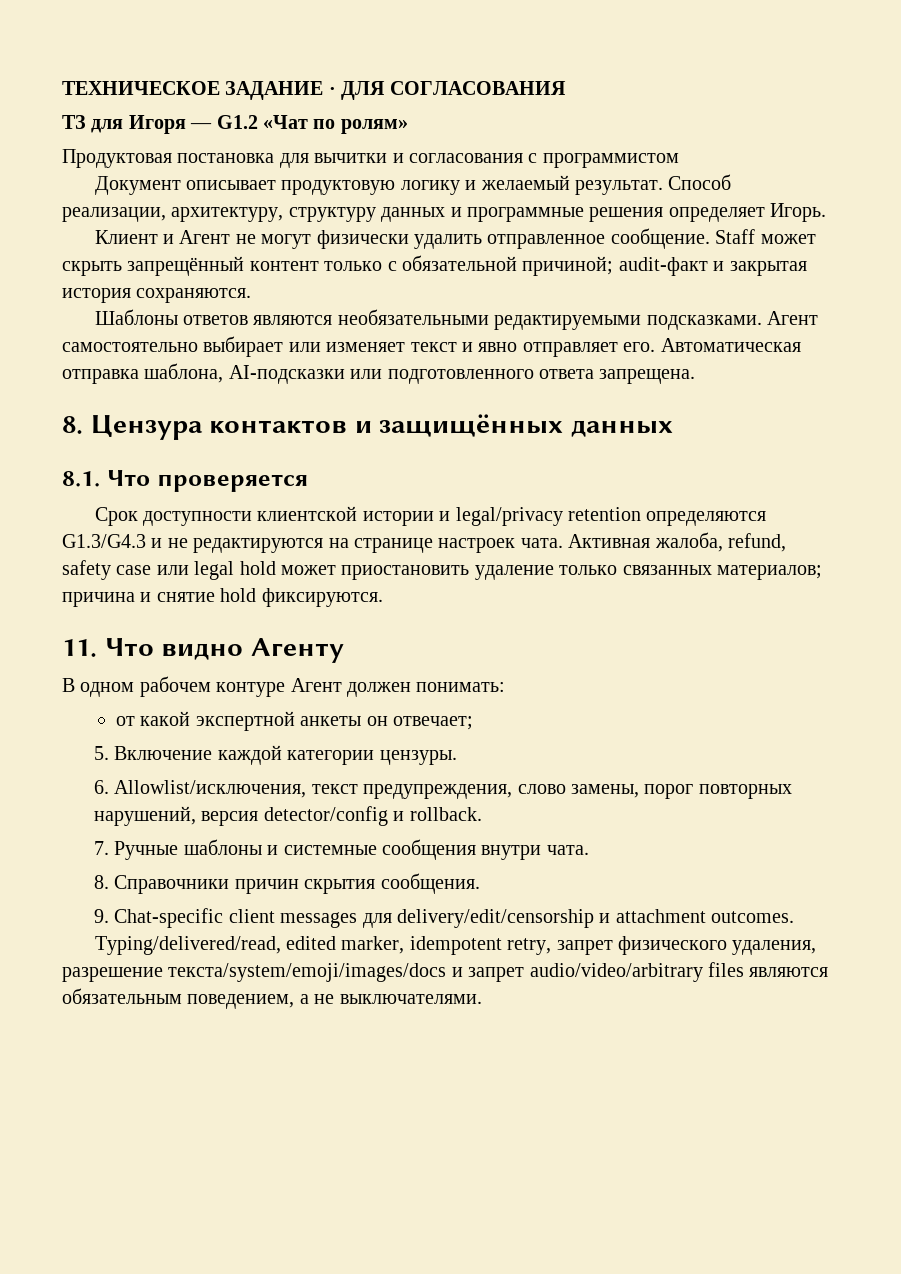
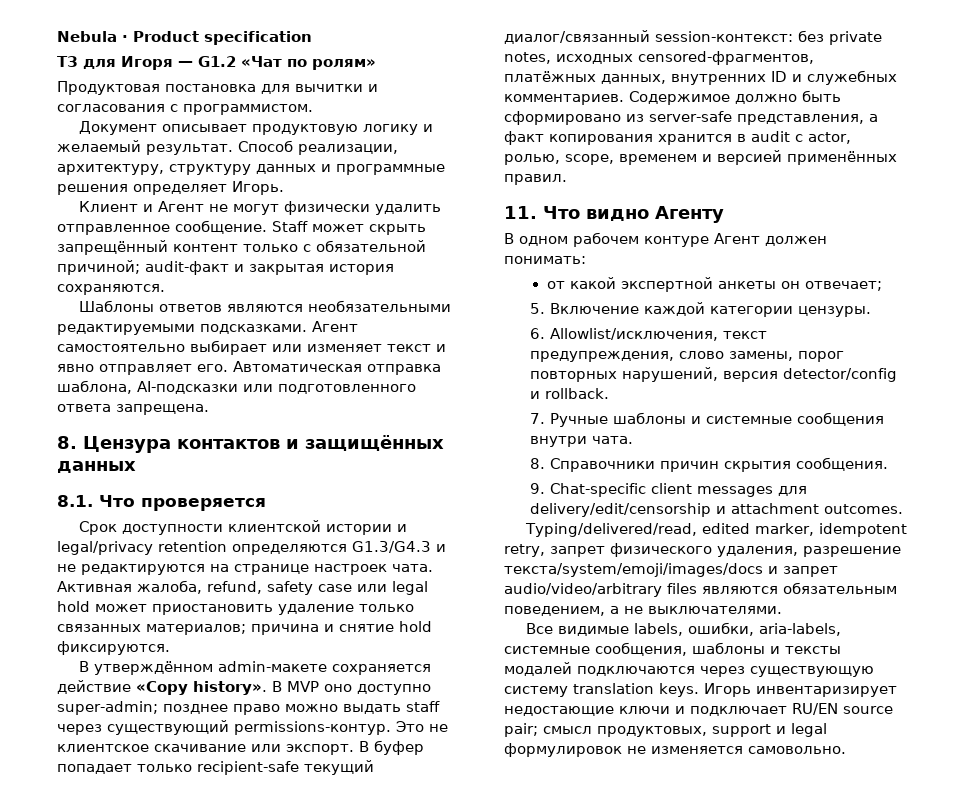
- ТЕХНИЧЕСКОЕ ЗАДАНИЕ · ДЛЯ СОГЛАСОВАНИЯ
+ Nebula · Product specification
- Продуктовая постановка для вычитки и согласования с программистом
+ Продуктовая постановка для вычитки и согласования с программистом.
+ В утверждённом admin-макете сохраняется действие «Copy history». В MVP оно доступно super-admin; позднее право можно выдать staff через существующий permissions-контур. Это не клиентское скачивание или экспорт. В буфер попадает только recipient-safe текущий диалог/связанный session-контекст: без private notes, исходных censored-фрагментов, платёжных данных, внутренних ID и служебных комментариев. Содержимое должно быть сформировано из server-safe представления, а факт копирования хранится в audit с actor, ролью, scope, временем и версией применённых правил.
+ Все видимые labels, ошибки, aria-labels, системные сообщения, шаблоны и тексты модалей подключаются через существующую систему translation keys. Игорь инвентаризирует недостающие ключи и подключает RU/EN source pair; смысл продуктовых, support и legal формулировок не изменяется самовольно.

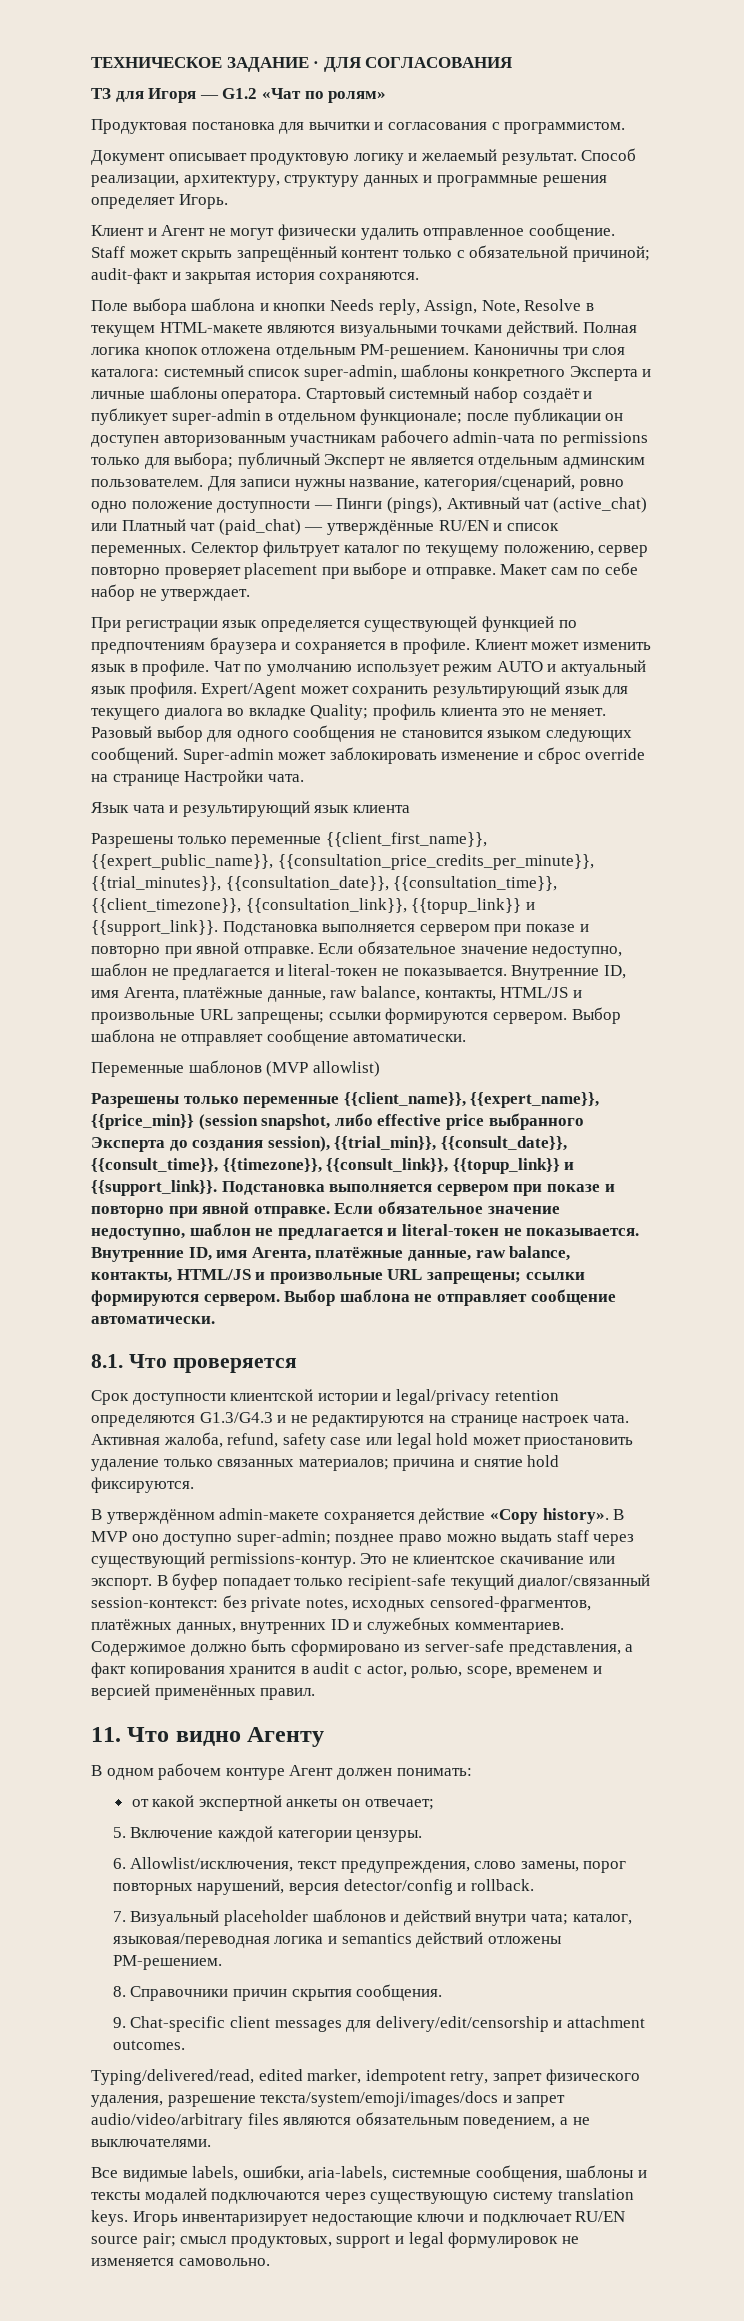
- Nebula · Product specification
+ ТЕХНИЧЕСКОЕ ЗАДАНИЕ · ДЛЯ СОГЛАСОВАНИЯ
- Шаблоны ответов являются необязательными редактируемыми подсказками. Агент самостоятельно выбирает или изменяет текст и явно отправляет его. Автоматическая отправка шаблона, AI-подсказки или подготовленного ответа запрещена.
- 8. Цензура контактов и защищённых данных
+ Поле выбора шаблона и кнопки Needs reply, Assign, Note, Resolve в текущем HTML-макете являются визуальными точками действий. Полная логика кнопок отложена отдельным PM-решением. Каноничны три слоя каталога: системный список super-admin, шаблоны конкретного Эксперта и личные шаблоны оператора. Стартовый системный набор создаёт и публикует super-admin в отдельном функционале; после публикации он доступен авторизованным участникам рабочего admin-чата по permissions только для выбора; публичный Эксперт не является отдельным админским пользователем. Для записи нужны название, категория/сценарий, ровно одно положение доступности — Пинги (pings), Активный чат (active_chat) или Платный чат (paid_chat) — утверждённые RU/EN и список переменных. Селектор фильтрует каталог по текущему положению, сервер повторно проверяет placement при выборе и отправке. Макет сам по себе набор не утверждает.
+ При регистрации язык определяется существующей функцией по предпочтениям браузера и сохраняется в профиле. Клиент может изменить язык в профиле. Чат по умолчанию использует режим AUTO и актуальный язык профиля. Expert/Agent может сохранить результирующий язык для текущего диалога во вкладке Quality; профиль клиента это не меняет. Разовый выбор для одного сообщения не становится языком следующих сообщений. Super-admin может заблокировать изменение и сброс override на странице Настройки чата.
+ Язык чата и результирующий язык клиента
+ Разрешены только переменные {{client_first_name}}, {{expert_public_name}}, {{consultation_price_credits_per_minute}}, {{trial_minutes}}, {{consultation_date}}, {{consultation_time}}, {{client_timezone}}, {{consultation_link}}, {{topup_link}} и {{support_link}}. Подстановка выполняется сервером при показе и повторно при явной отправке. Если обязательное значение недоступно, шаблон не предлагается и literal-токен не показывается. Внутренние ID, имя Агента, платёжные данные, raw balance, контакты, HTML/JS и произвольные URL запрещены; ссылки формируются сервером. Выбор шаблона не отправляет сообщение автоматически.
+ Переменные шаблонов (MVP allowlist)
+ Разрешены только переменные {{client_name}}, {{expert_name}}, {{price_min}} (session snapshot, либо effective price выбранного Эксперта до создания session), {{trial_min}}, {{consult_date}}, {{consult_time}}, {{timezone}}, {{consult_link}}, {{topup_link}} и {{support_link}}. Подстановка выполняется сервером при показе и повторно при явной отправке. Если обязательное значение недоступно, шаблон не предлагается и literal-токен не показывается. Внутренние ID, имя Агента, платёжные данные, raw balance, контакты, HTML/JS и произвольные URL запрещены; ссылки формируются сервером. Выбор шаблона не отправляет сообщение автоматически.
- 7. Ручные шаблоны и системные сообщения внутри чата.
+ 7. Визуальный placeholder шаблонов и действий внутри чата; каталог, языковая/переводная логика и semantics действий отложены PM-решением.

